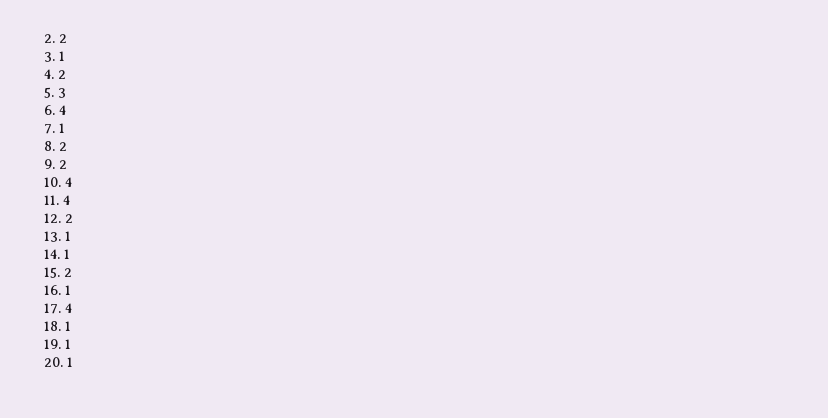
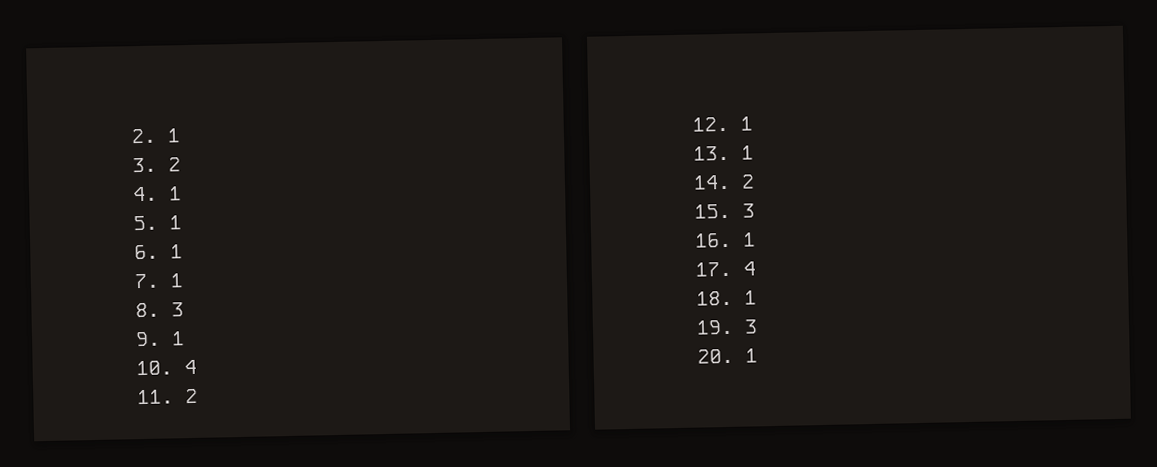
- 2. 2
- 3. 1
- 4. 2
+ 2. 1
+ 3. 2
+ 4. 1
- 5. 3
+ 5. 1
- 6. 4
+ 6. 1
- 8. 2
+ 8. 3
- 9. 2
+ 9. 1
- 11. 4
+ 11. 2
- 12. 2
+ 12. 1
- 14. 1
+ 14. 2
- 15. 2
+ 15. 3
- 19. 1
+ 19. 3

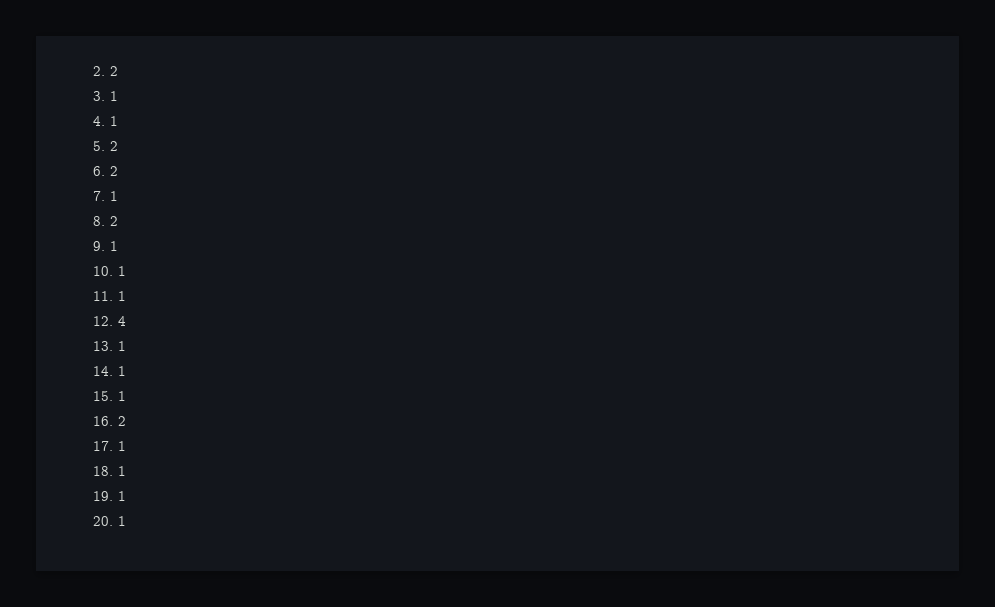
- 2. 1
+ 2. 2
- 3. 2
+ 3. 1
- 5. 1
+ 5. 2
- 6. 1
+ 6. 2
- 8. 3
+ 8. 2
- 10. 4
+ 10. 1
- 11. 2
+ 11. 1
- 12. 1
+ 12. 4
- 14. 2
- 15. 3
- 16. 1
- 17. 4
+ 14. 1
+ 15. 1
+ 16. 2
+ 17. 1
- 19. 3
+ 19. 1

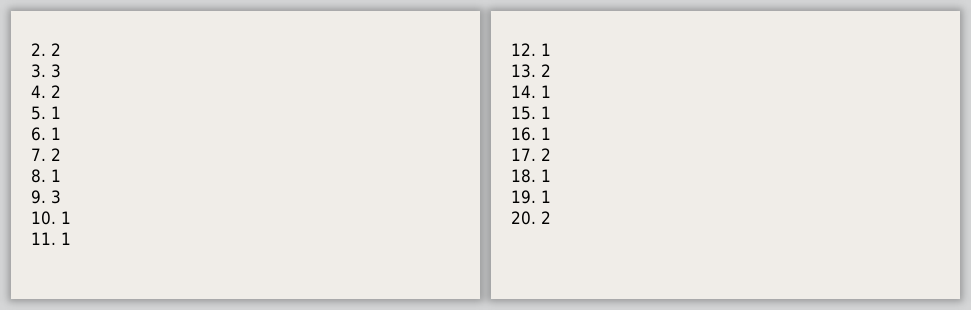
- 3. 1
- 4. 1
- 5. 2
- 6. 2
- 7. 1
- 8. 2
+ 3. 3
+ 4. 2
+ 5. 1
+ 6. 1
+ 7. 2
+ 8. 1
- 9. 1
+ 9. 3
- 12. 4
+ 12. 1
- 13. 1
+ 13. 2
- 16. 2
+ 16. 1
- 17. 1
+ 17. 2
- 20. 1
+ 20. 2

